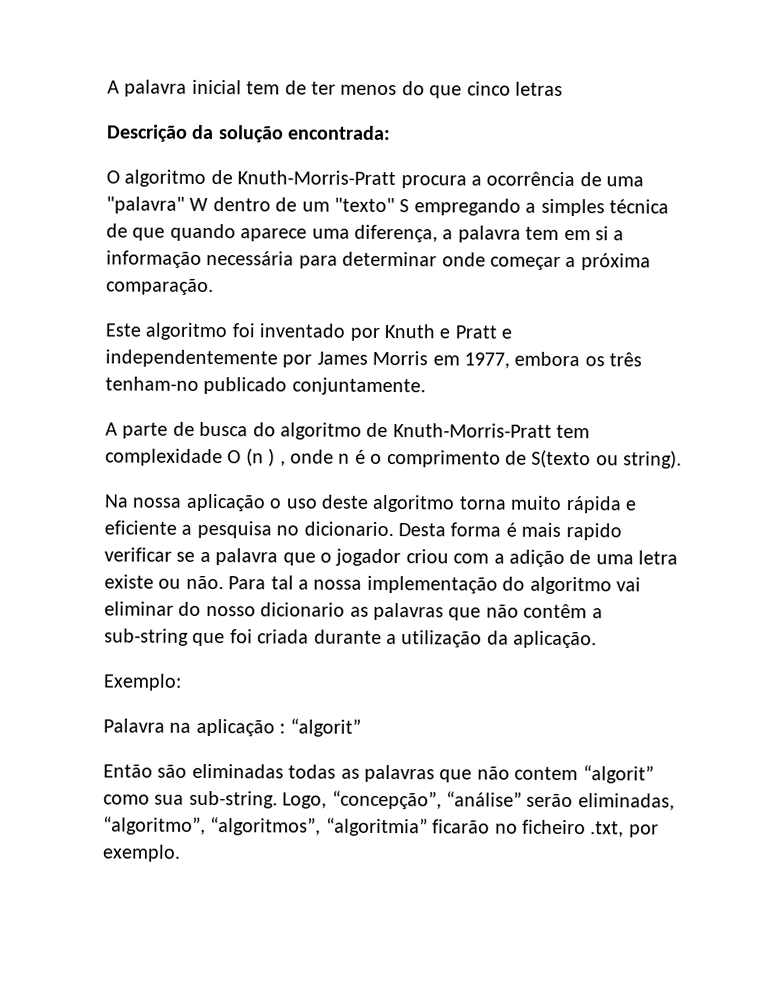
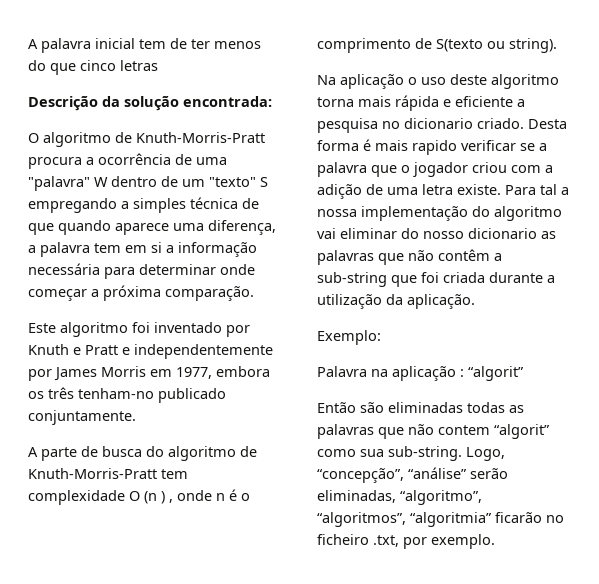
- Na nossa aplicação o uso deste algoritmo torna muito rápida e eficiente a pesquisa no dicionario.
+ Na aplicação o uso deste algoritmo torna mais rápida e eficiente a pesquisa no dicionario criado.
- Desta forma é mais rapido verificar se a palavra que o jogador criou com a adição de uma letra existe ou não.
+ Desta forma é mais rapido verificar se a palavra que o jogador criou com a adição de uma letra existe.

